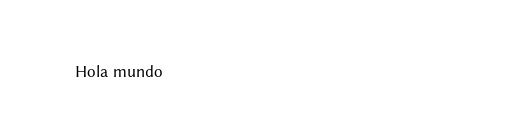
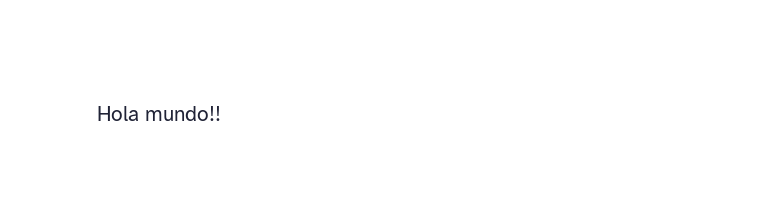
- Hola mundo
+ Hola mundo!!

